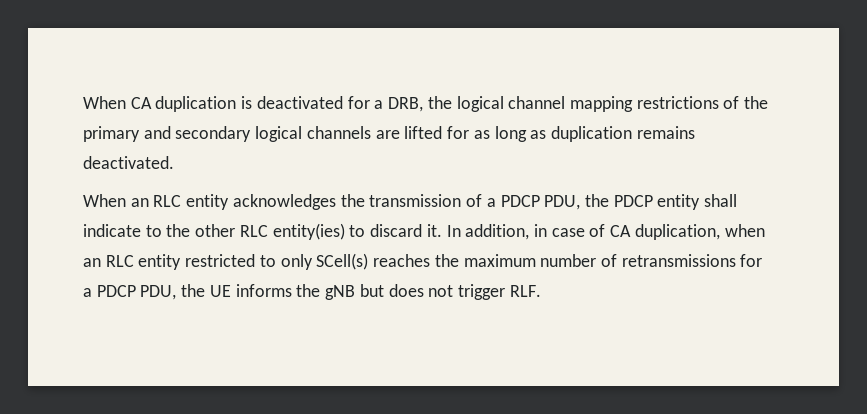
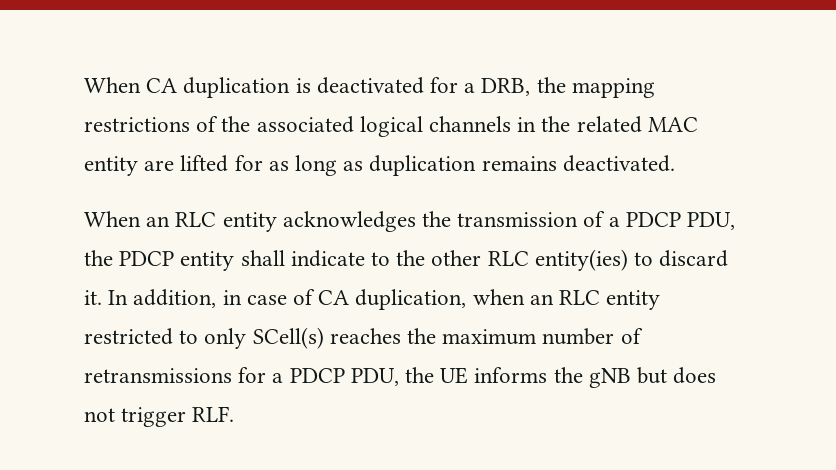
- When CA duplication is deactivated for a DRB, the logical channel mapping restrictions of the primary and secondary logical channels are lifted for as long as duplication remains deactivated.
+ When CA duplication is deactivated for a DRB, the mapping restrictions of the associated logical channels in the related MAC entity are lifted for as long as duplication remains deactivated.

